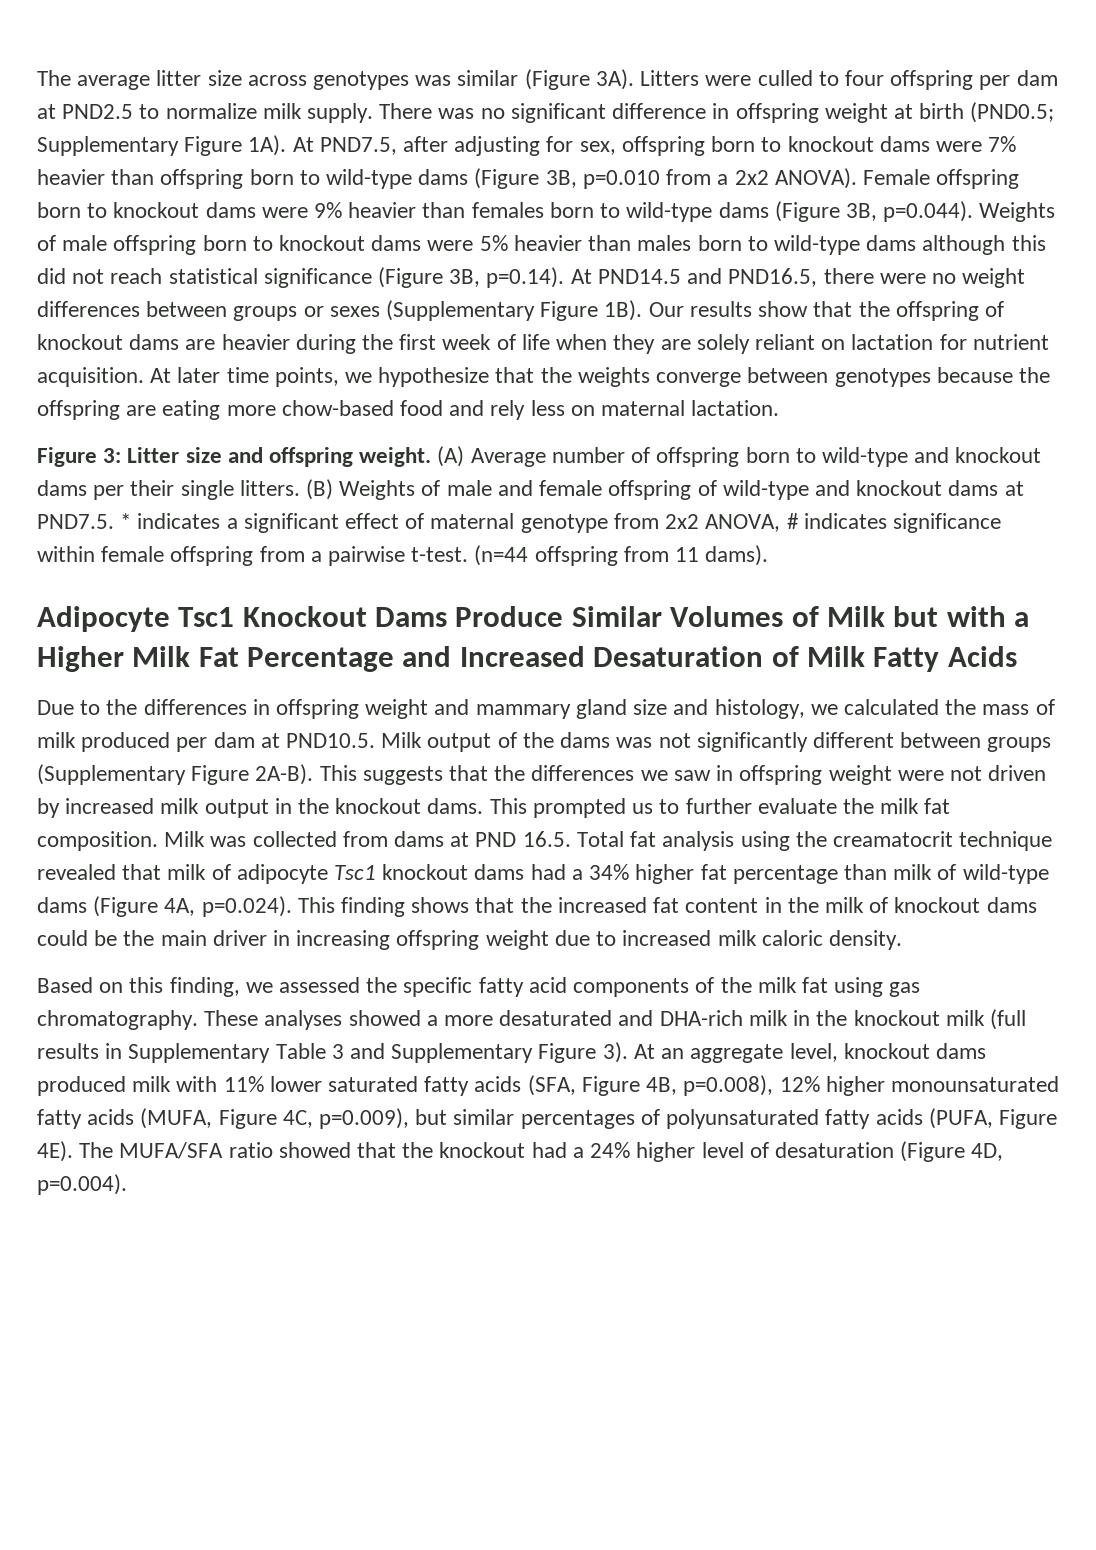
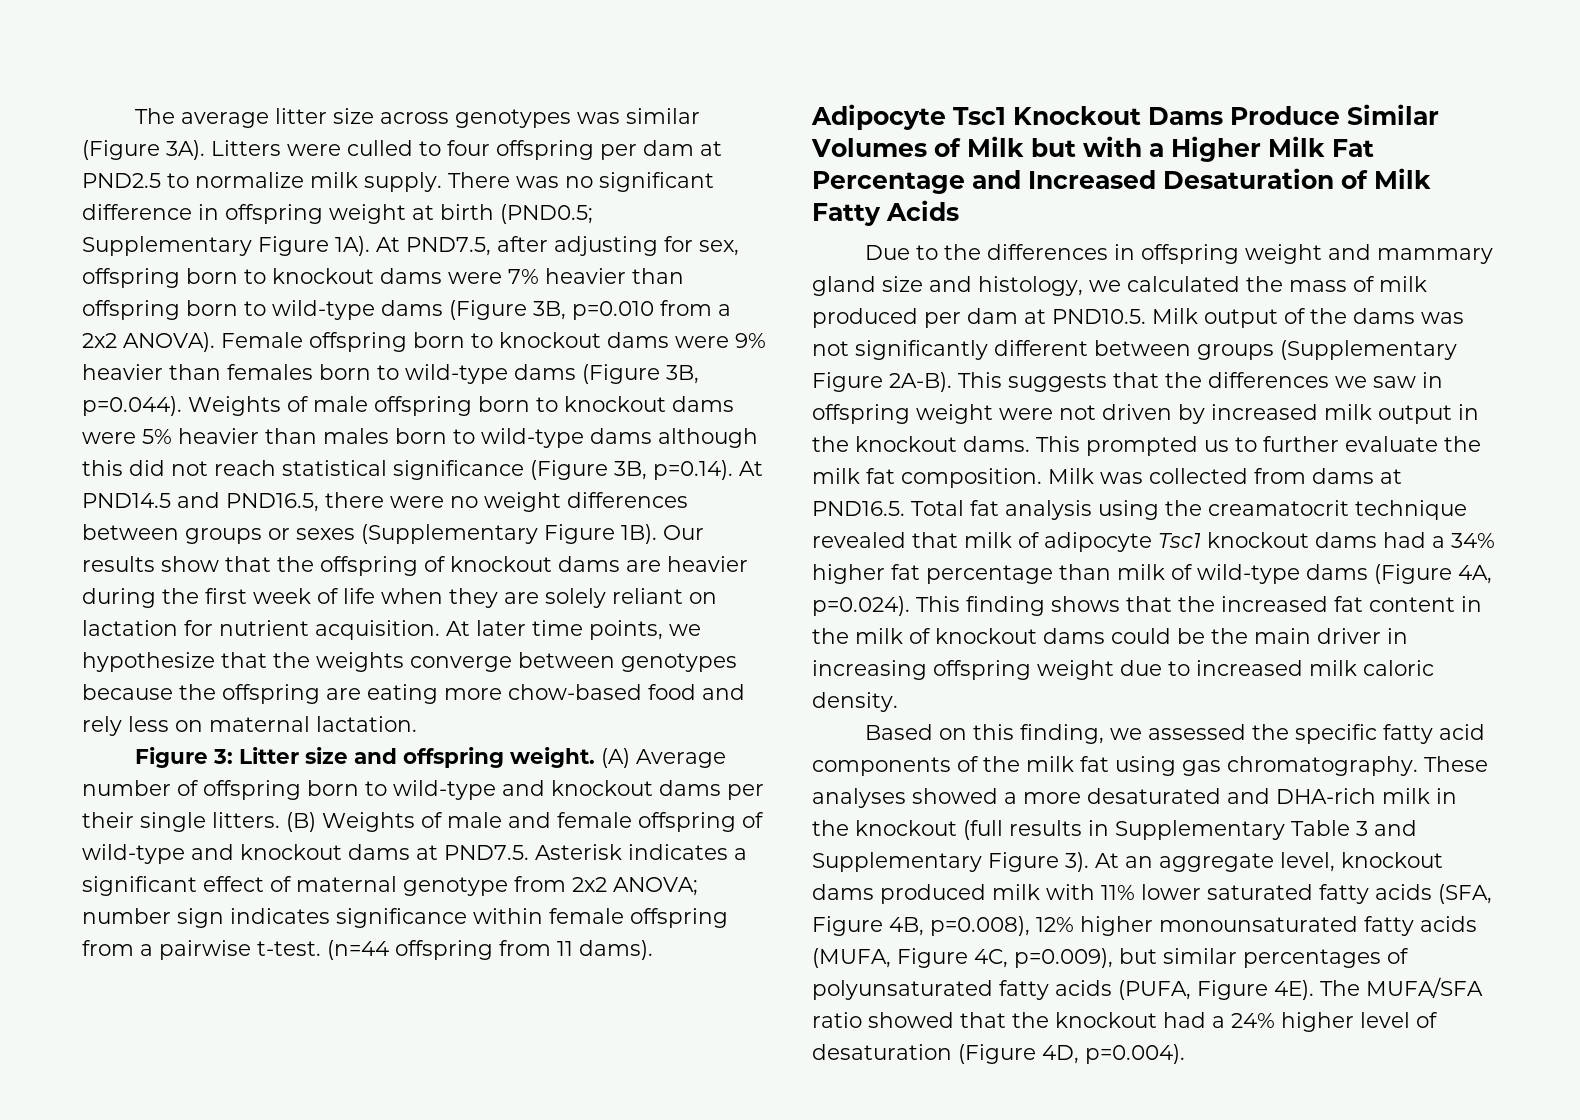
- (B) Weights of male and female offspring of wild-type and knockout dams at PND7.5. * indicates a significant effect of maternal genotype from 2x2 ANOVA, # indicates significance within female offspring from a pairwise t-test.
+ (B) Weights of male and female offspring of wild-type and knockout dams at PND7.5. Asterisk indicates a significant effect of maternal genotype from 2x2 ANOVA; number sign indicates significance within female offspring from a pairwise t-test.
- Milk was collected from dams at PND 16.5. Total fat analysis using the creamatocrit technique revealed that milk of adipocyte Tsc1 knockout dams had a 34% higher fat percentage than milk of wild-type dams (Figure 4A, p=0.024). This finding shows that the increased fat content in the milk of knockout dams could be the main driver in increasing offspring weight due to increased milk caloric density.
+ Milk was collected from dams at PND16.5. Total fat analysis using the creamatocrit technique revealed that milk of adipocyte Tsc1 knockout dams had a 34% higher fat percentage than milk of wild-type dams (Figure 4A, p=0.024). This finding shows that the increased fat content in the milk of knockout dams could be the main driver in increasing offspring weight due to increased milk caloric density.
- These analyses showed a more desaturated and DHA-rich milk in the knockout milk (full results in Supplementary Table 3 and Supplementary Figure 3).
+ These analyses showed a more desaturated and DHA-rich milk in the knockout (full results in Supplementary Table 3 and Supplementary Figure 3).

